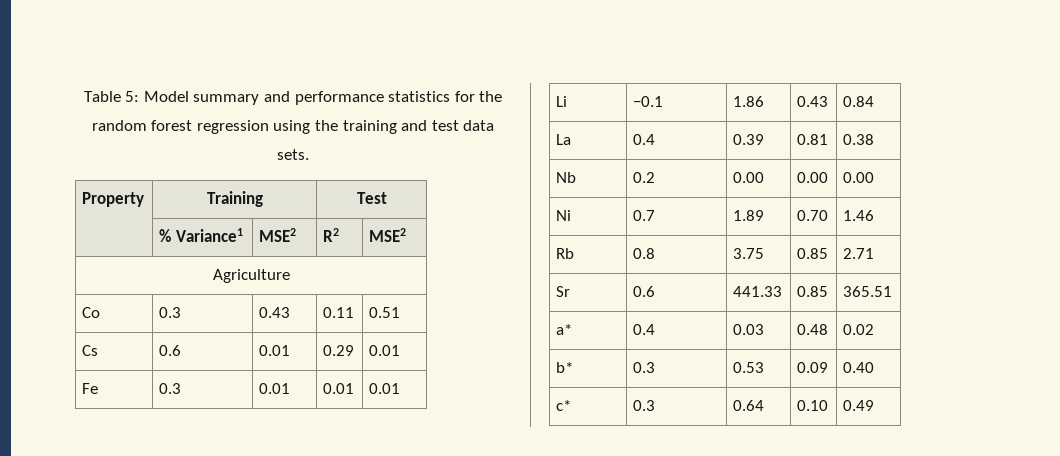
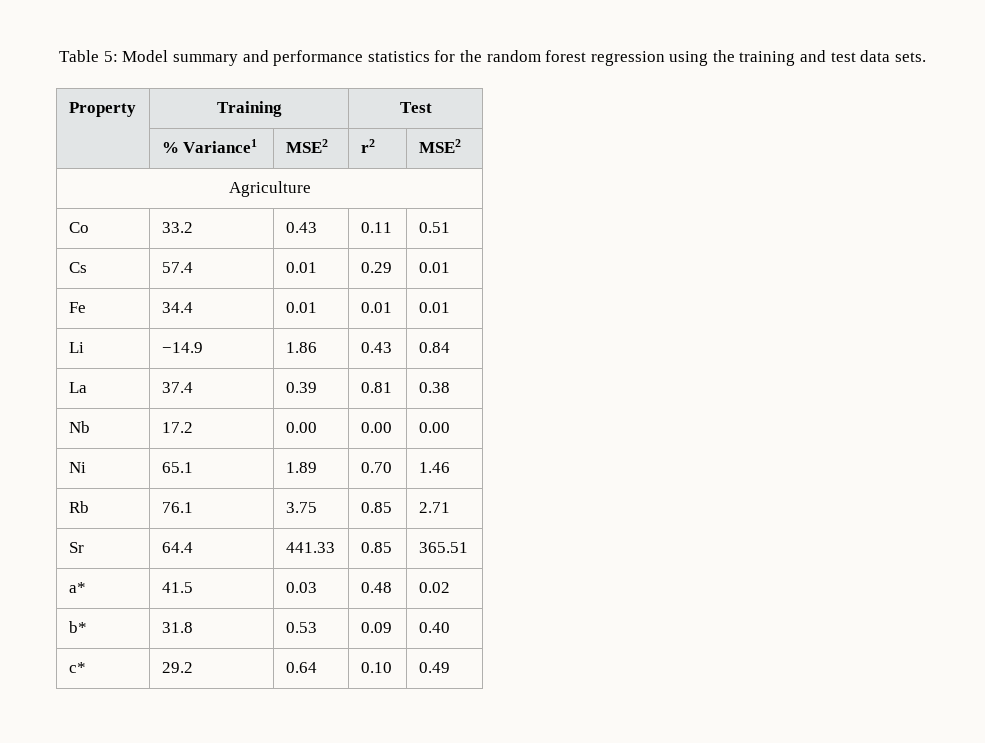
- | % Variance1 | MSE2 | R2 | MSE2
+ | % Variance1 | MSE2 | r2 | MSE2
- Co | 0.3 | 0.43 | 0.11 | 0.51
+ Co | 33.2 | 0.43 | 0.11 | 0.51
- Cs | 0.6 | 0.01 | 0.29 | 0.01
+ Cs | 57.4 | 0.01 | 0.29 | 0.01
- Fe | 0.3 | 0.01 | 0.01 | 0.01
+ Fe | 34.4 | 0.01 | 0.01 | 0.01
- Li | −0.1 | 1.86 | 0.43 | 0.84
+ Li | −14.9 | 1.86 | 0.43 | 0.84
- La | 0.4 | 0.39 | 0.81 | 0.38
+ La | 37.4 | 0.39 | 0.81 | 0.38
- Nb | 0.2 | 0.00 | 0.00 | 0.00
+ Nb | 17.2 | 0.00 | 0.00 | 0.00
- Ni | 0.7 | 1.89 | 0.70 | 1.46
+ Ni | 65.1 | 1.89 | 0.70 | 1.46
- Rb | 0.8 | 3.75 | 0.85 | 2.71
+ Rb | 76.1 | 3.75 | 0.85 | 2.71
- Sr | 0.6 | 441.33 | 0.85 | 365.51
+ Sr | 64.4 | 441.33 | 0.85 | 365.51
- a* | 0.4 | 0.03 | 0.48 | 0.02
+ a* | 41.5 | 0.03 | 0.48 | 0.02
- b* | 0.3 | 0.53 | 0.09 | 0.40
+ b* | 31.8 | 0.53 | 0.09 | 0.40
- c* | 0.3 | 0.64 | 0.10 | 0.49
+ c* | 29.2 | 0.64 | 0.10 | 0.49

